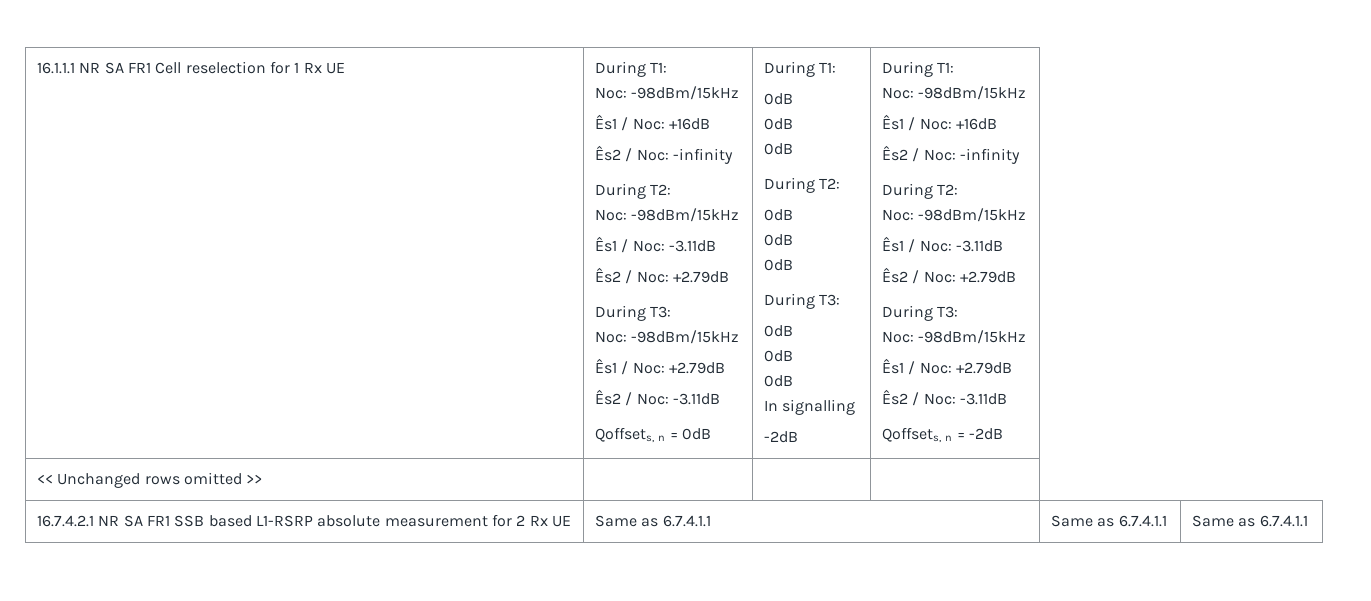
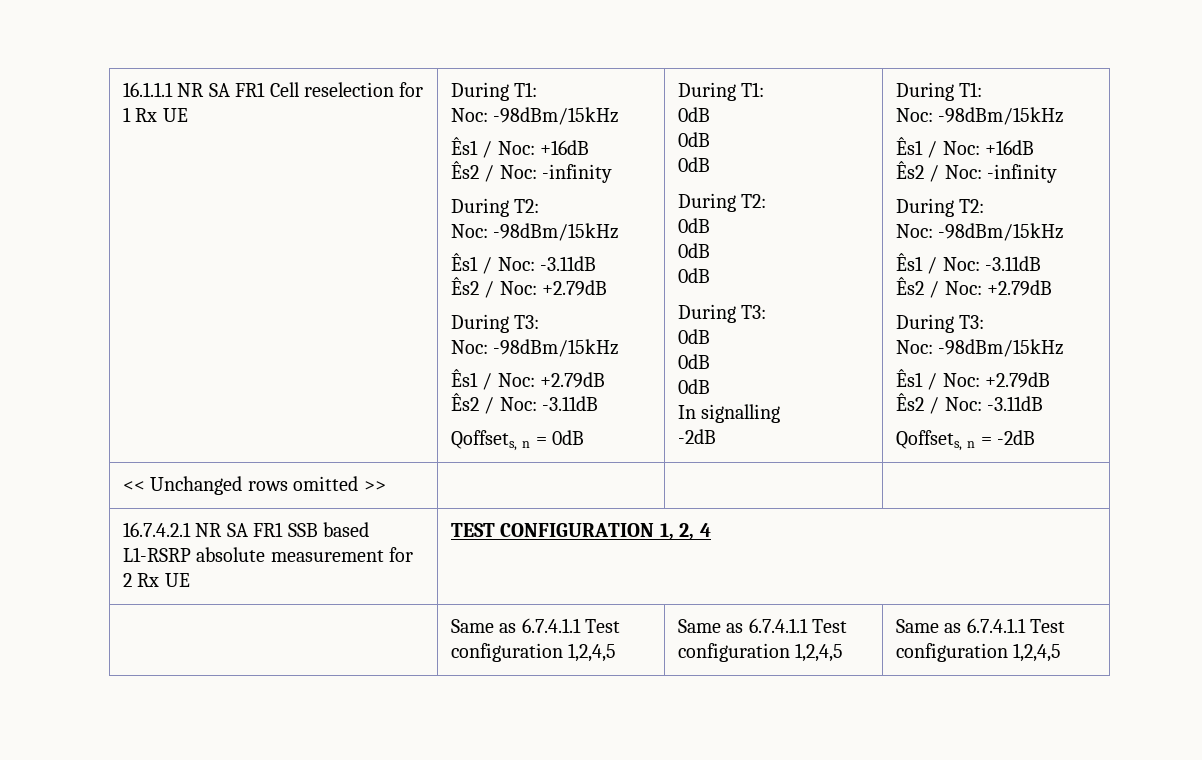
- 16.7.4.2.1 NR SA FR1 SSB based L1-RSRP absolute measurement for 2 Rx UE | Same as 6.7.4.1.1 | Same as 6.7.4.1.1 | Same as 6.7.4.1.1
+ 16.7.4.2.1 NR SA FR1 SSB based L1-RSRP absolute measurement for 2 Rx UE | TEST CONFIGURATION 1, 2, 4
+ | Same as 6.7.4.1.1 Test configuration 1,2,4,5 | Same as 6.7.4.1.1 Test configuration 1,2,4,5 | Same as 6.7.4.1.1 Test configuration 1,2,4,5

